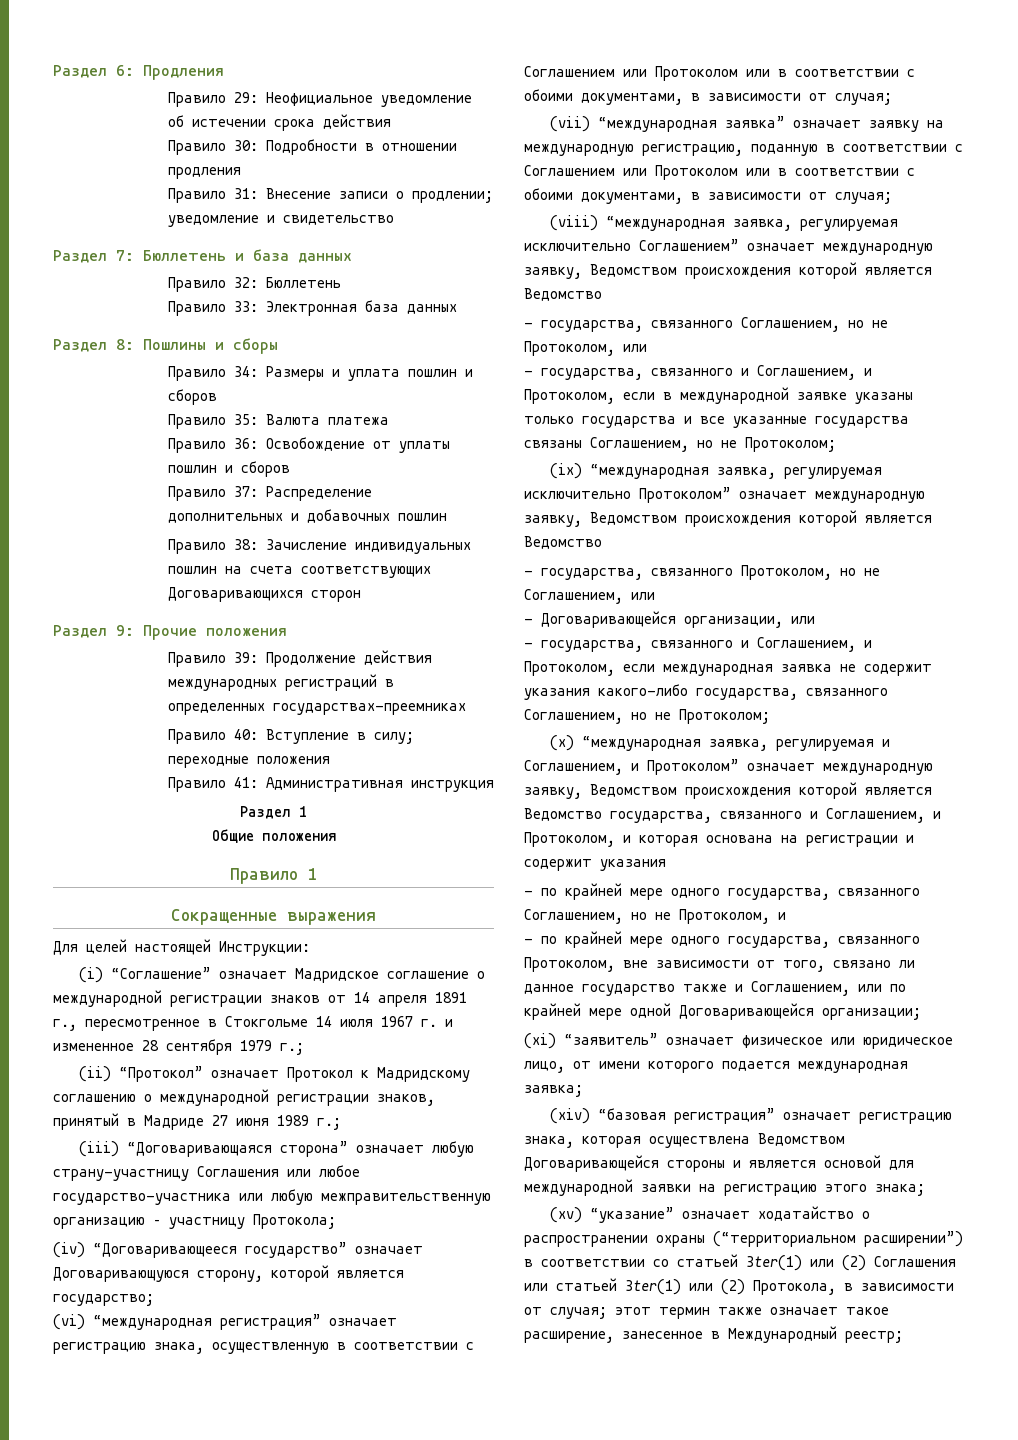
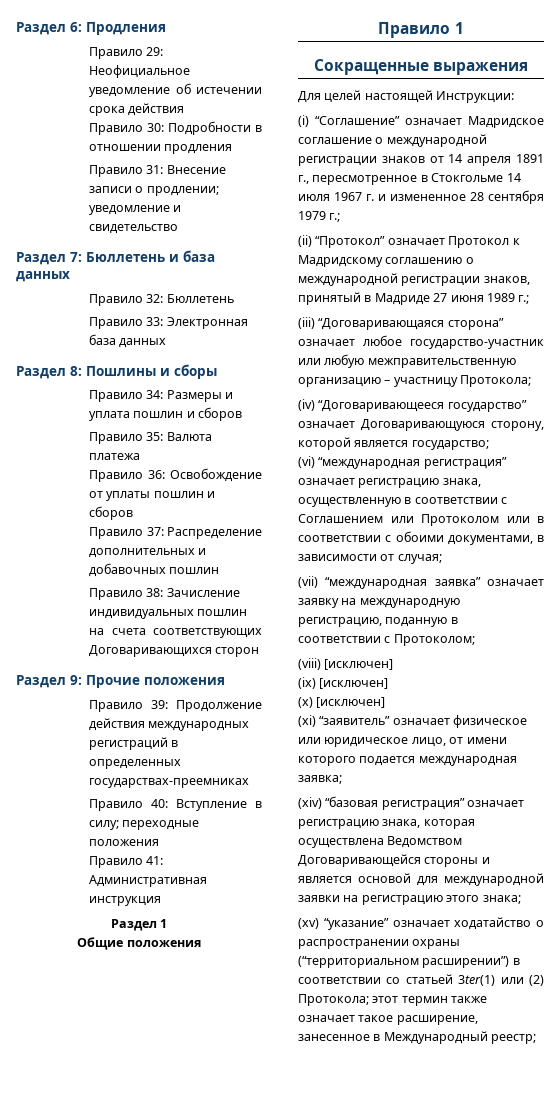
- (iii) “Договаривающаяся сторона” означает любую страну-участницу Соглашения или любое государство-участника или любую межправительственную организацию – участницу Протокола;
+ (iii) “Договаривающаяся сторона” означает любое государство-участник или любую межправительственную организацию – участницу Протокола;
- (vii) “международная заявка” означает заявку на международную регистрацию, поданную в соответствии с Соглашением или Протоколом или в соответствии с обоими документами, в зависимости от случая;
- (viii) “международная заявка, регулируемая исключительно Соглашением” означает международную заявку, Ведомством происхождения которой является Ведомство
- - государства, связанного Соглашением, но не Протоколом, или
- - государства, связанного и Соглашением, и Протоколом, если в международной заявке указаны только государства и все указанные государства связаны Соглашением, но не Протоколом;
- (ix) “международная заявка, регулируемая исключительно Протоколом” означает международную заявку, Ведомством происхождения которой является Ведомство
- - государства, связанного Протоколом, но не Соглашением, или
- - Договаривающейся организации, или
- - государства, связанного и Соглашением, и Протоколом, если международная заявка не содержит указания какого-либо государства, связанного Соглашением, но не Протоколом;
- (х) “международная заявка, регулируемая и Соглашением, и Протоколом” означает международную заявку, Ведомством происхождения которой является Ведомство государства, связанного и Соглашением, и Протоколом, и которая основана на регистрации и содержит указания
- - по крайней мере одного государства, связанного Соглашением, но не Протоколом, и
- - по крайней мере одного государства, связанного Протоколом, вне зависимости от того, связано ли данное государство также и Соглашением, или по крайней мере одной Договаривающейся организации;
+ (vii) “международная заявка” означает заявку на международную регистрацию, поданную в соответствии с Протоколом;
+ (viii) [исключен]
+ (ix) [исключен]
+ (х) [исключен]
- (хv) “указание” означает ходатайство о распространении охраны (“территориальном расширении”) в соответствии со статьей 3ter(1) или (2) Соглашения или статьей 3ter(1) или (2) Протокола, в зависимости от случая; этот термин также означает такое расширение, занесенное в Международный реестр;
+ (хv) “указание” означает ходатайство о распространении охраны (“территориальном расширении”) в соответствии со статьей 3ter(1) или (2) Протокола; этот термин также означает такое расширение, занесенное в Международный реестр;

